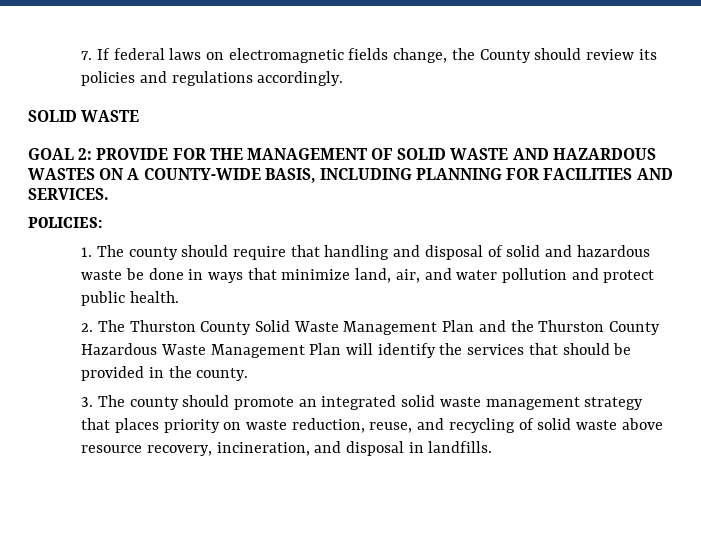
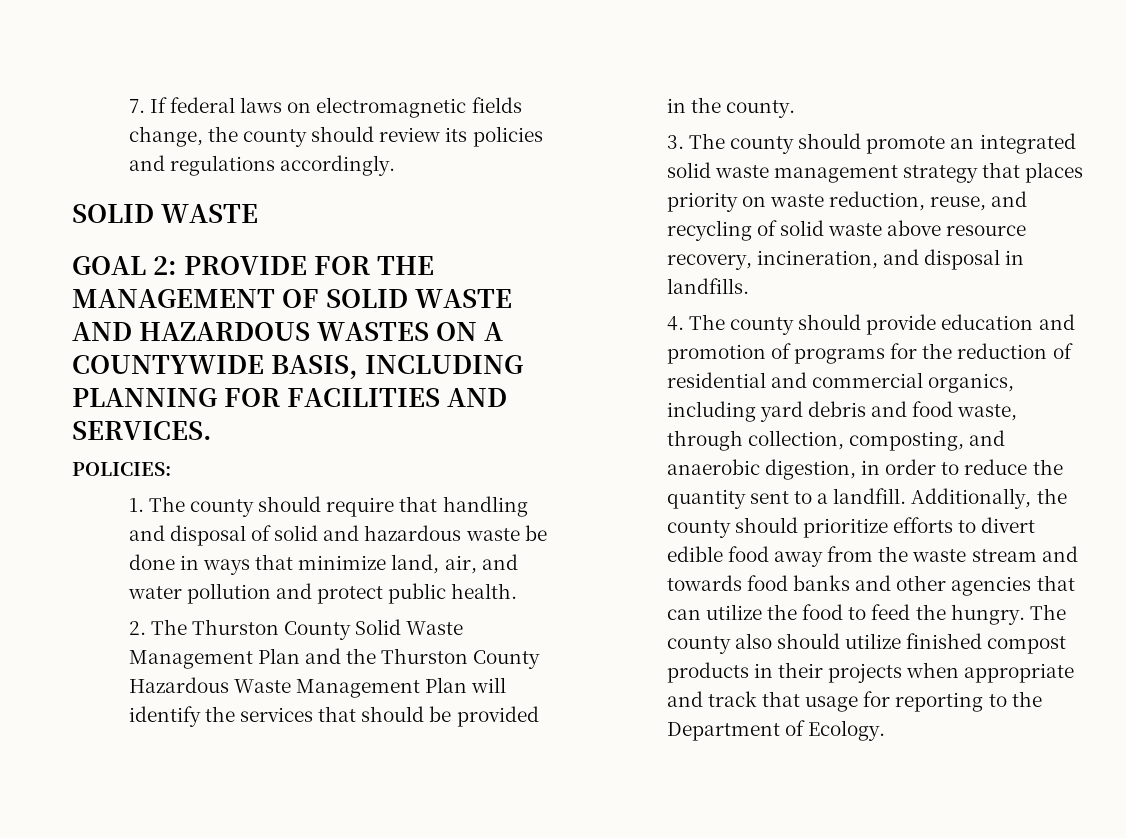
- 7. If federal laws on electromagnetic fields change, the County should review its policies and regulations accordingly.
+ 7. If federal laws on electromagnetic fields change, the county should review its policies and regulations accordingly.
- GOAL 2: PROVIDE FOR THE MANAGEMENT OF SOLID WASTE AND HAZARDOUS WASTES ON A COUNTY-WIDE BASIS, INCLUDING PLANNING FOR FACILITIES AND SERVICES.
+ GOAL 2: PROVIDE FOR THE MANAGEMENT OF SOLID WASTE AND HAZARDOUS WASTES ON A COUNTYWIDE BASIS, INCLUDING PLANNING FOR FACILITIES AND SERVICES.
+ 4. The county should provide education and promotion of programs for the reduction of residential and commercial organics, including yard debris and food waste, through collection, composting, and anaerobic digestion, in order to reduce the quantity sent to a landfill. Additionally, the county should prioritize efforts to divert edible food away from the waste stream and towards food banks and other agencies that can utilize the food to feed the hungry. The county also should utilize finished compost products in their projects when appropriate and track that usage for reporting to the Department of Ecology.

